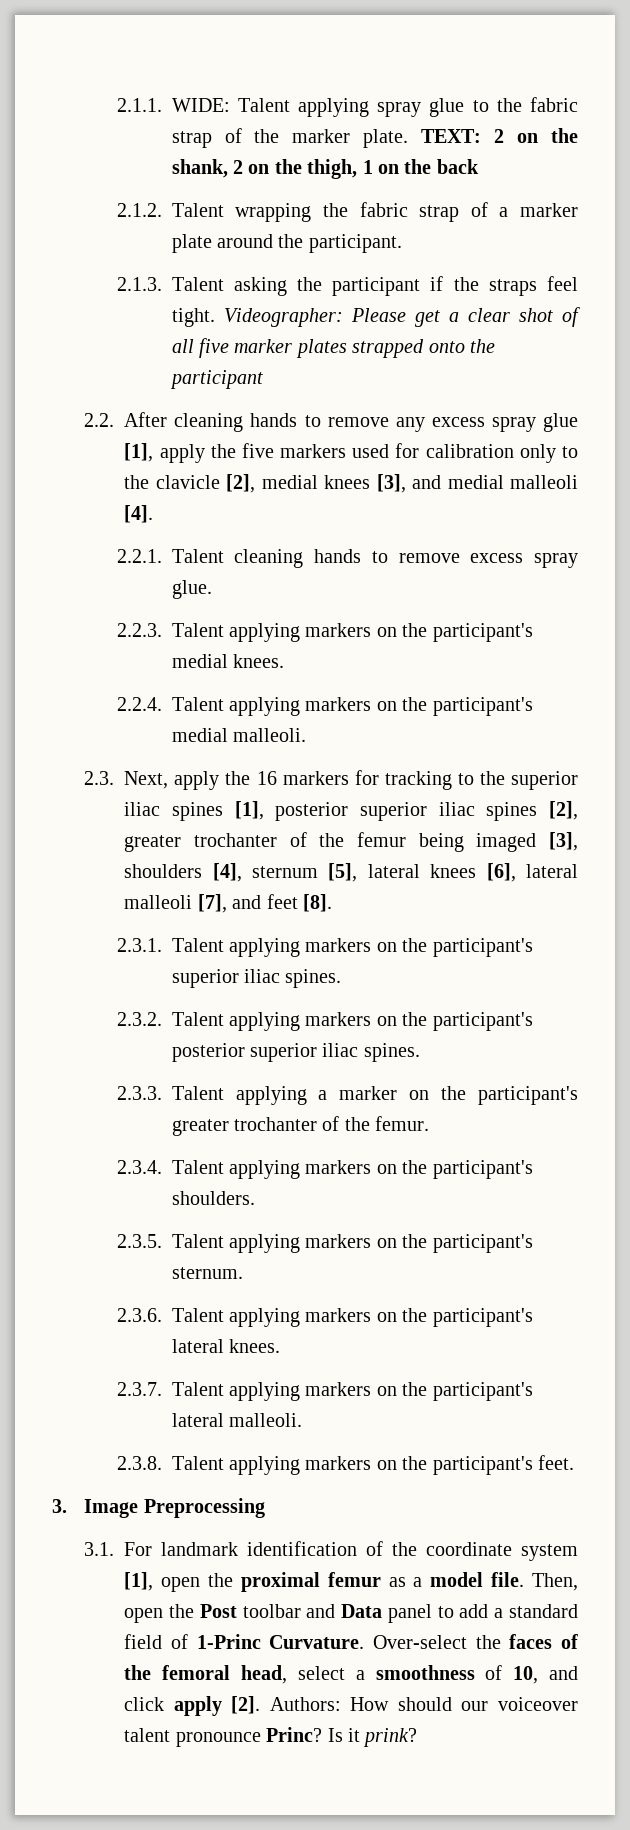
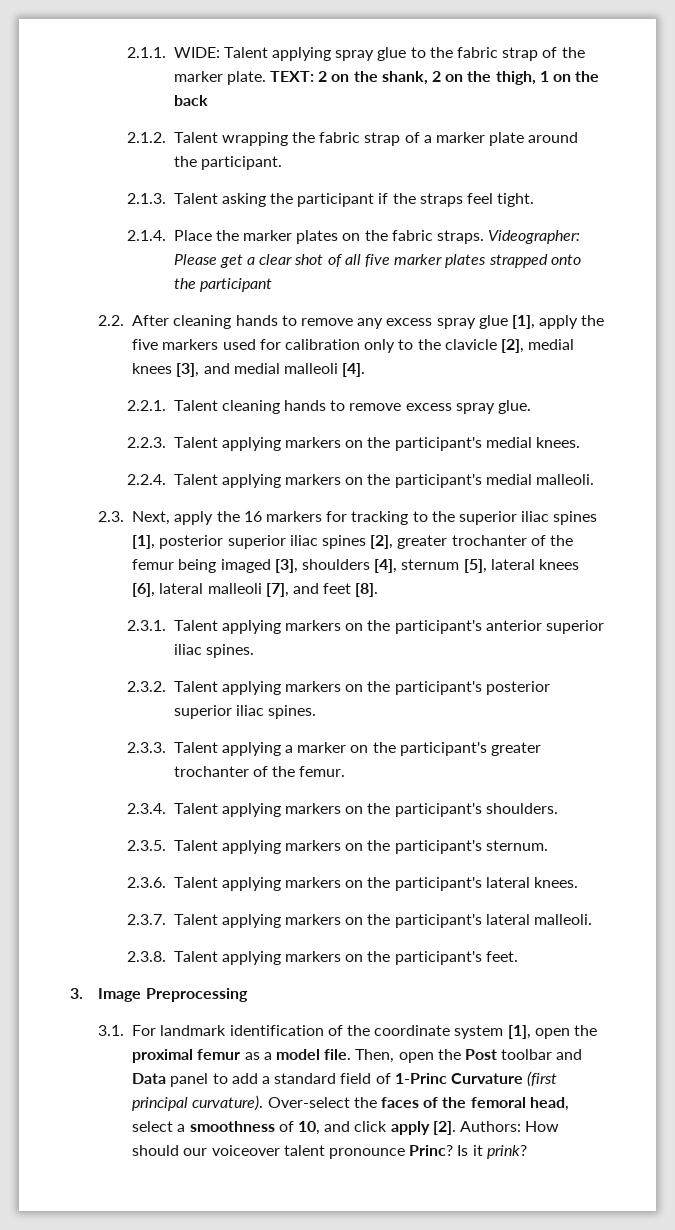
- 2.1.3. Talent asking the participant if the straps feel tight. Videographer: Please get a clear shot of all five marker plates strapped onto the participant
+ 2.1.3. Talent asking the participant if the straps feel tight.
+ 2.1.4. Place the marker plates on the fabric straps. Videographer: Please get a clear shot of all five marker plates strapped onto the participant
- 2.3.1. Talent applying markers on the participant's superior iliac spines.
+ 2.3.1. Talent applying markers on the participant's anterior superior iliac spines.
- Then, open the Post toolbar and Data panel to add a standard field of 1-Princ Curvature.
+ Then, open the Post toolbar and Data panel to add a standard field of 1-Princ Curvature (first principal curvature).

